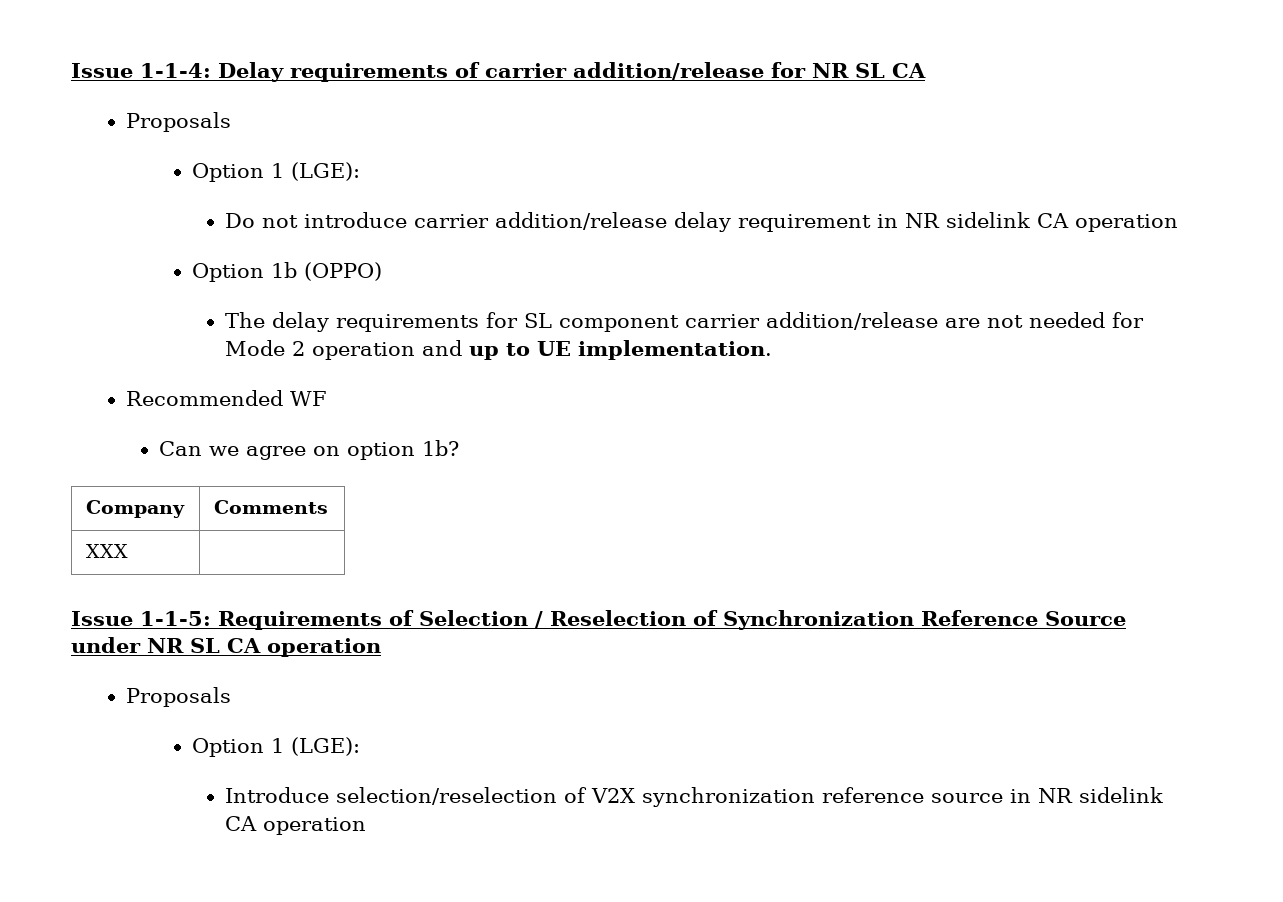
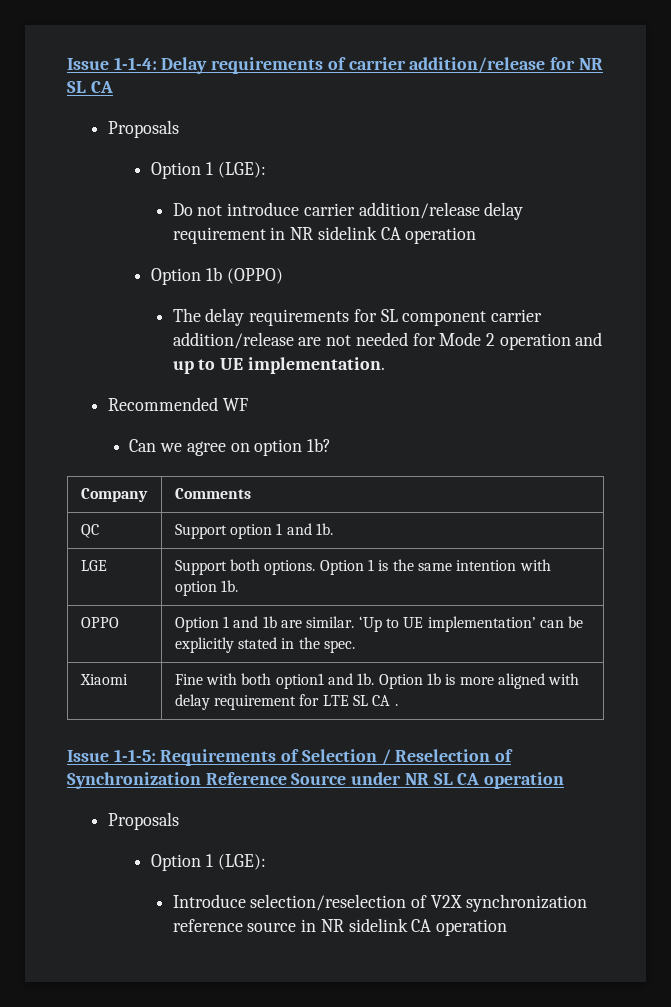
- XXX |
+ QC | Support option 1 and 1b.
+ LGE | Support both options. Option 1 is the same intention with option 1b.
+ OPPO | Option 1 and 1b are similar. ‘Up to UE implementation’ can be explicitly stated in the spec.
+ Xiaomi | Fine with both option1 and 1b. Option 1b is more aligned with delay requirement for LTE SL CA .

